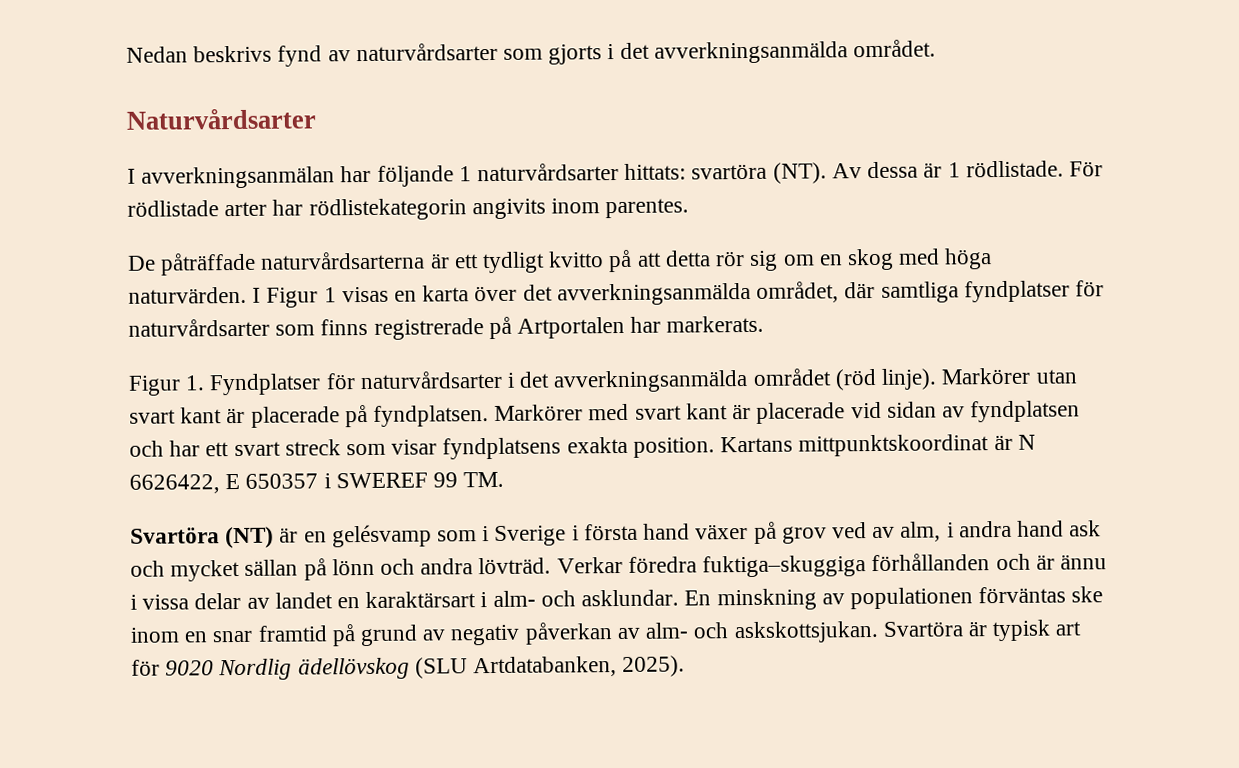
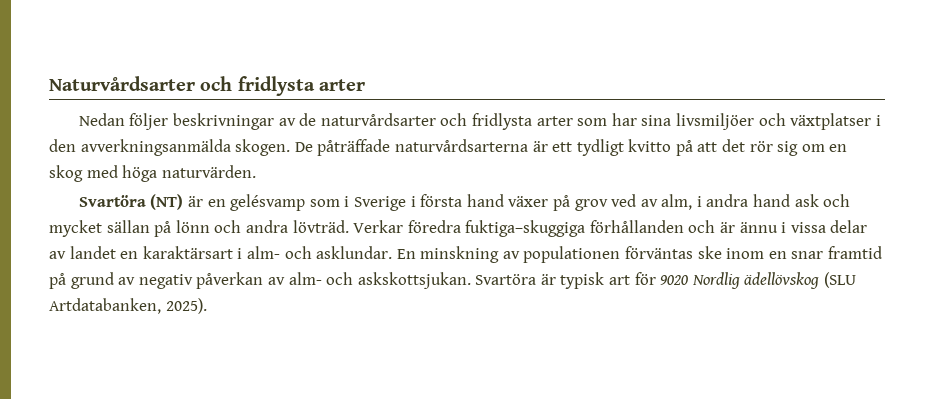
- Nedan beskrivs fynd av naturvårdsarter som gjorts i det avverkningsanmälda området.
- Naturvårdsarter
- I avverkningsanmälan har följande 1 naturvårdsarter hittats: svartöra (NT). Av dessa är 1 rödlistade. För rödlistade arter har rödlistekategorin angivits inom parentes.
- De påträffade naturvårdsarterna är ett tydligt kvitto på att detta rör sig om en skog med höga naturvärden. I Figur 1 visas en karta över det avverkningsanmälda området, där samtliga fyndplatser för naturvårdsarter som finns registrerade på Artportalen har markerats.
- Figur 1. Fyndplatser för naturvårdsarter i det avverkningsanmälda området (röd linje). Markörer utan svart kant är placerade på fyndplatsen. Markörer med svart kant är placerade vid sidan av fyndplatsen och har ett svart streck som visar fyndplatsens exakta position. Kartans mittpunktskoordinat är N 6626422, E 650357 i SWEREF 99 TM.
+ Naturvårdsarter och fridlysta arter
+ Nedan följer beskrivningar av de naturvårdsarter och fridlysta arter som har sina livsmiljöer och växtplatser i den avverkningsanmälda skogen. De påträffade naturvårdsarterna är ett tydligt kvitto på att det rör sig om en skog med höga naturvärden.

